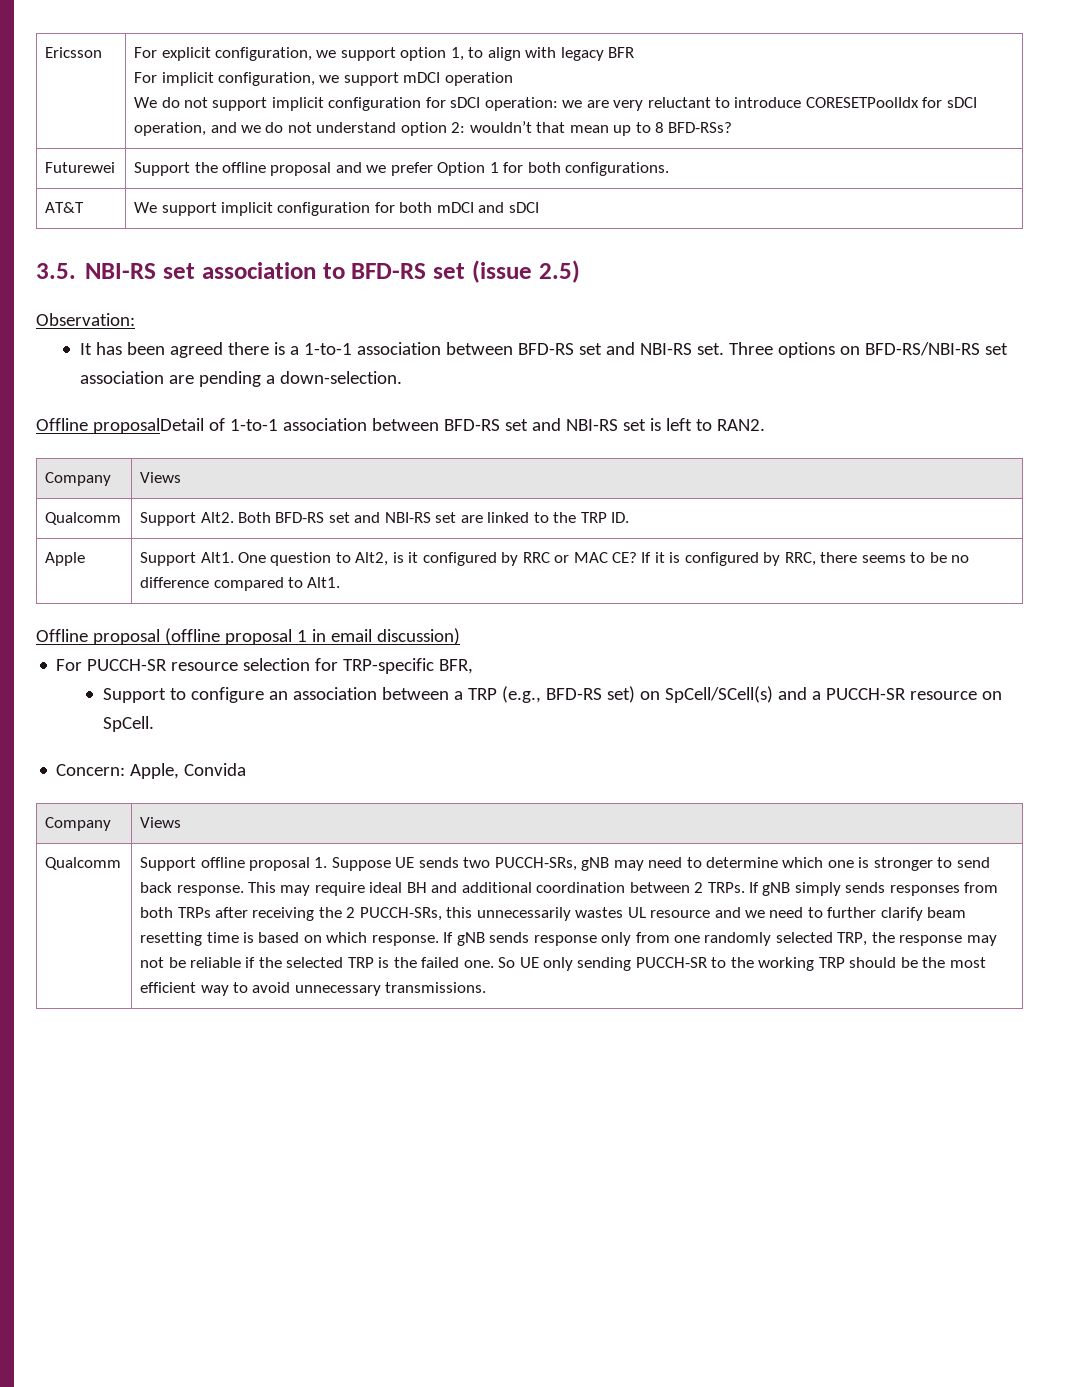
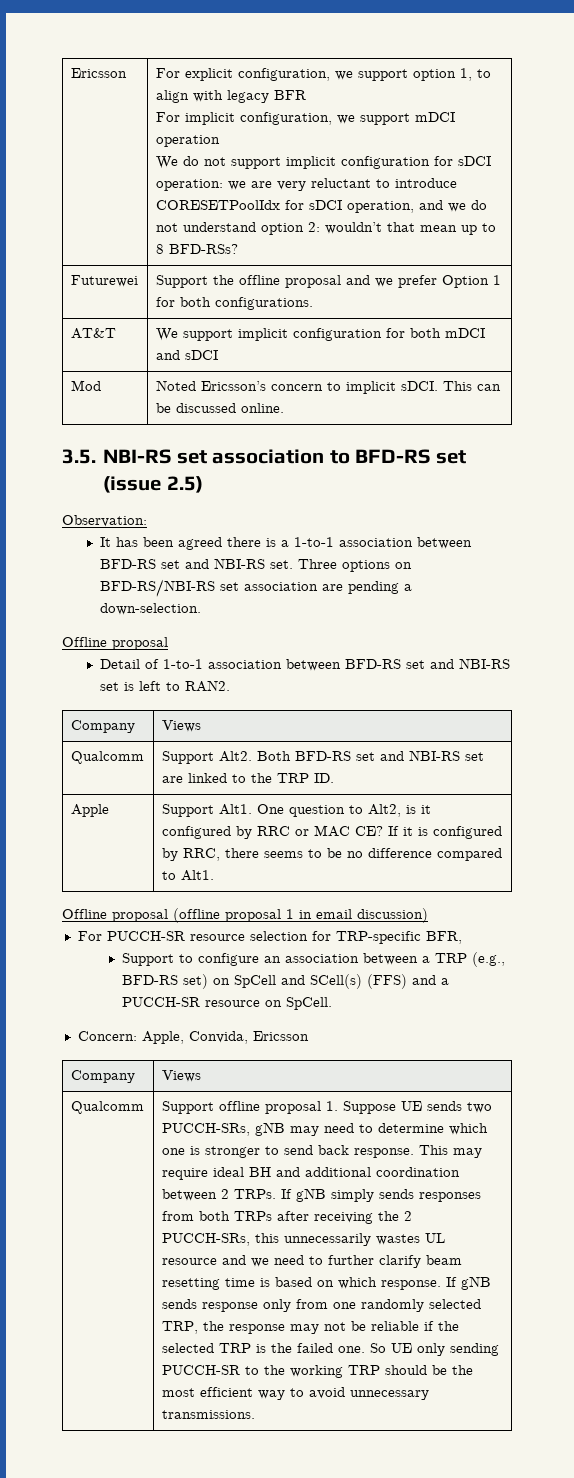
+ Mod | Noted Ericsson’s concern to implicit sDCI. This can be discussed online.
  Three options on BFD-RS/NBI-RS set association are pending a down-selection.
- Offline proposalDetail of 1-to-1 association between BFD-RS set and NBI-RS set is left to RAN2.
+ Offline proposal
+ Detail of 1-to-1 association between BFD-RS set and NBI-RS set is left to RAN2.
- Support to configure an association between a TRP (e.g., BFD-RS set) on SpCell/SCell(s) and a PUCCH-SR resource on SpCell.
+ Support to configure an association between a TRP (e.g., BFD-RS set) on SpCell and SCell(s) (FFS) and a PUCCH-SR resource on SpCell.
- Concern: Apple, Convida
+ Concern: Apple, Convida, Ericsson

